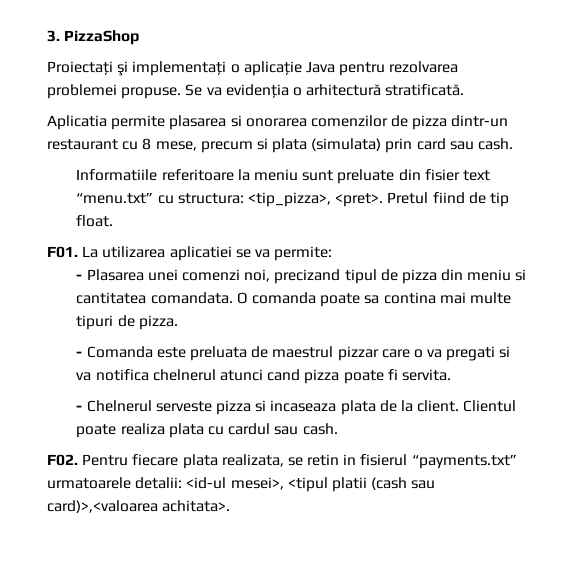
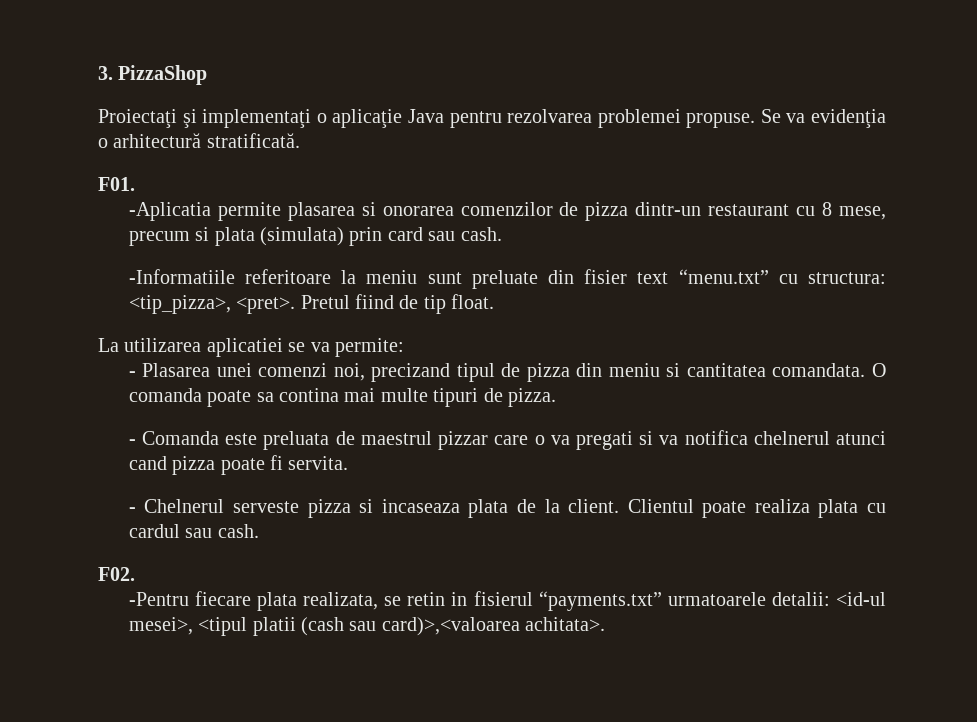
- Aplicatia permite plasarea si onorarea comenzilor de pizza dintr-un restaurant cu 8 mese, precum si plata (simulata) prin card sau cash.
+ F01.
+ -Aplicatia permite plasarea si onorarea comenzilor de pizza dintr-un restaurant cu 8 mese, precum si plata (simulata) prin card sau cash.
- Informatiile referitoare la meniu sunt preluate din fisier text “menu.txt” cu structura: <tip_pizza>, <pret>.
+ -Informatiile referitoare la meniu sunt preluate din fisier text “menu.txt” cu structura: <tip_pizza>, <pret>.
- F01. La utilizarea aplicatiei se va permite:
+ La utilizarea aplicatiei se va permite:
- F02. Pentru fiecare plata realizata, se retin in fisierul “payments.txt” urmatoarele detalii: <id-ul mesei>, <tipul platii (cash sau card)>,<valoarea achitata>.
+ F02.
+ -Pentru fiecare plata realizata, se retin in fisierul “payments.txt” urmatoarele detalii: <id-ul mesei>, <tipul platii (cash sau card)>,<valoarea achitata>.

